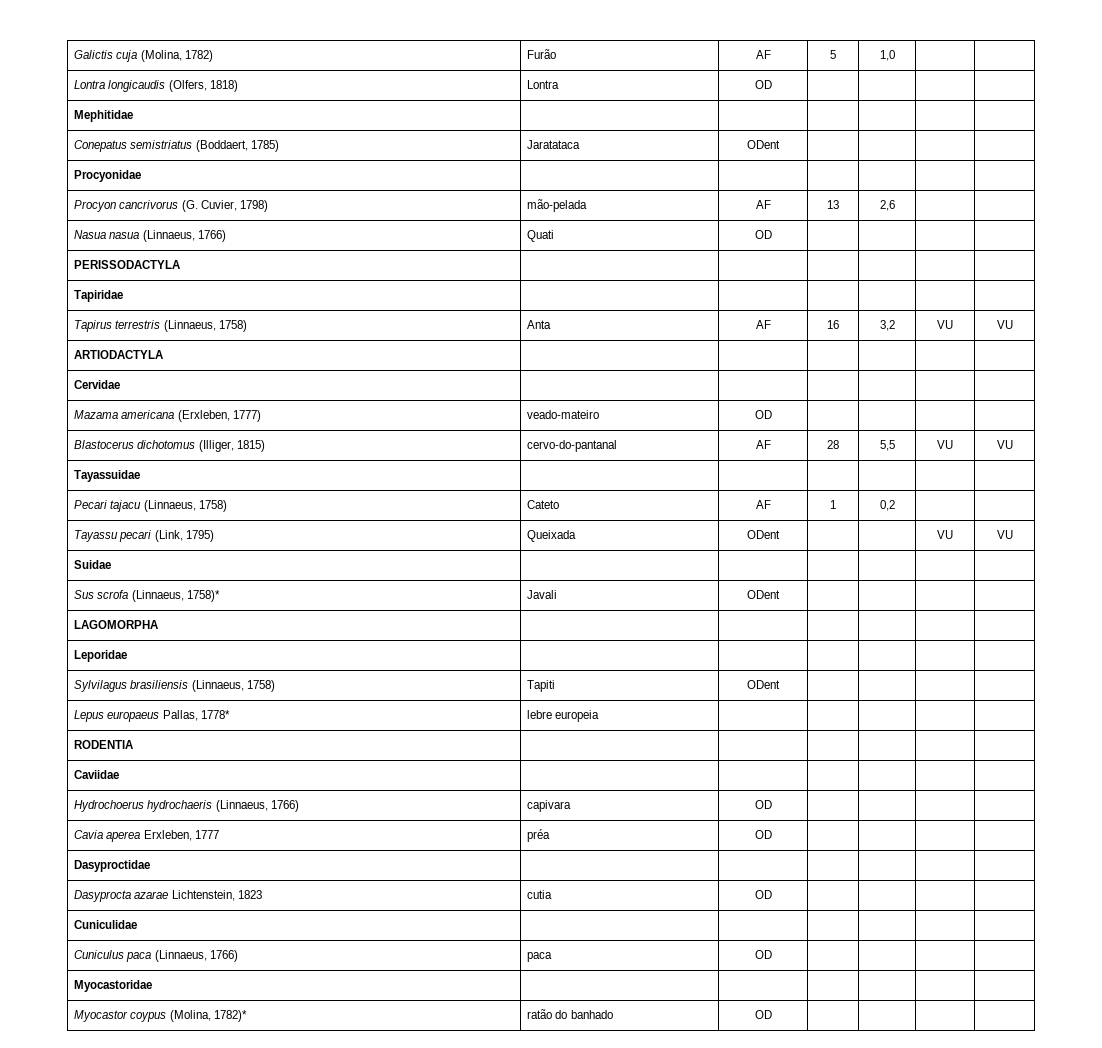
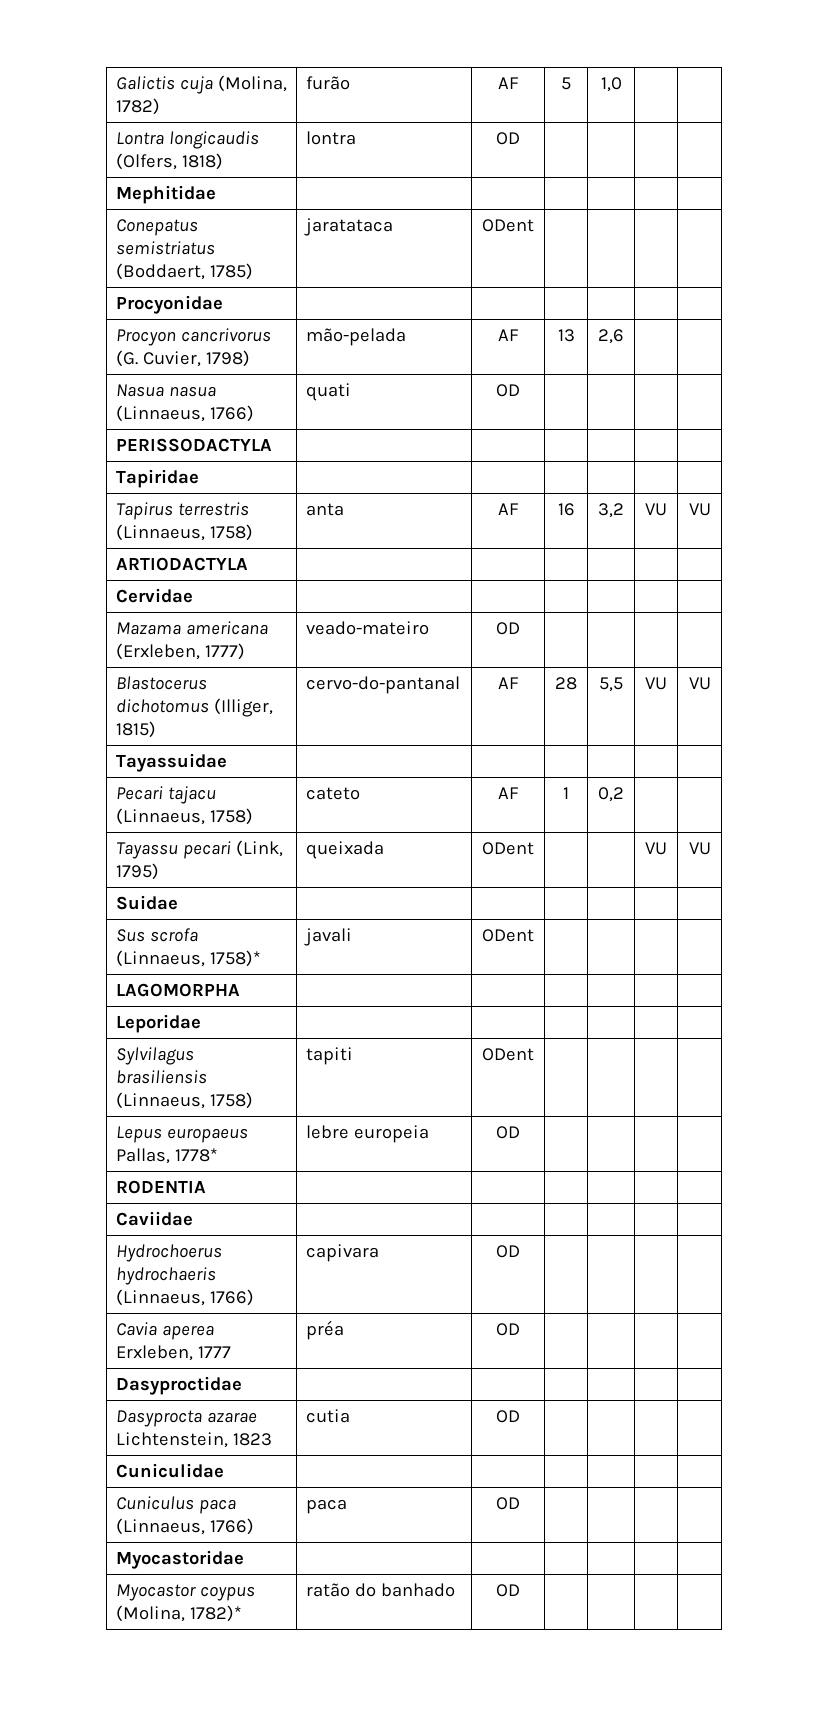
- Galictis cuja (Molina, 1782) | Furão | AF | 5 | 1,0 | |
+ Galictis cuja (Molina, 1782) | furão | AF | 5 | 1,0 | |
- Lontra longicaudis (Olfers, 1818) | Lontra | OD | | | |
+ Lontra longicaudis (Olfers, 1818) | lontra | OD | | | |
- Conepatus semistriatus (Boddaert, 1785) | Jaratataca | ODent | | | |
+ Conepatus semistriatus (Boddaert, 1785) | jaratataca | ODent | | | |
- Nasua nasua (Linnaeus, 1766) | Quati | OD | | | |
+ Nasua nasua (Linnaeus, 1766) | quati | OD | | | |
- Tapirus terrestris (Linnaeus, 1758) | Anta | AF | 16 | 3,2 | VU | VU
+ Tapirus terrestris (Linnaeus, 1758) | anta | AF | 16 | 3,2 | VU | VU
- Pecari tajacu (Linnaeus, 1758) | Cateto | AF | 1 | 0,2 | |
+ Pecari tajacu (Linnaeus, 1758) | cateto | AF | 1 | 0,2 | |
- Tayassu pecari (Link, 1795) | Queixada | ODent | | | VU | VU
+ Tayassu pecari (Link, 1795) | queixada | ODent | | | VU | VU
- Sus scrofa (Linnaeus, 1758)* | Javali | ODent | | | |
+ Sus scrofa (Linnaeus, 1758)* | javali | ODent | | | |
- Sylvilagus brasiliensis (Linnaeus, 1758) | Tapiti | ODent | | | |
+ Sylvilagus brasiliensis (Linnaeus, 1758) | tapiti | ODent | | | |
- Lepus europaeus Pallas, 1778* | lebre europeia | | | | |
+ Lepus europaeus Pallas, 1778* | lebre europeia | OD | | | |

